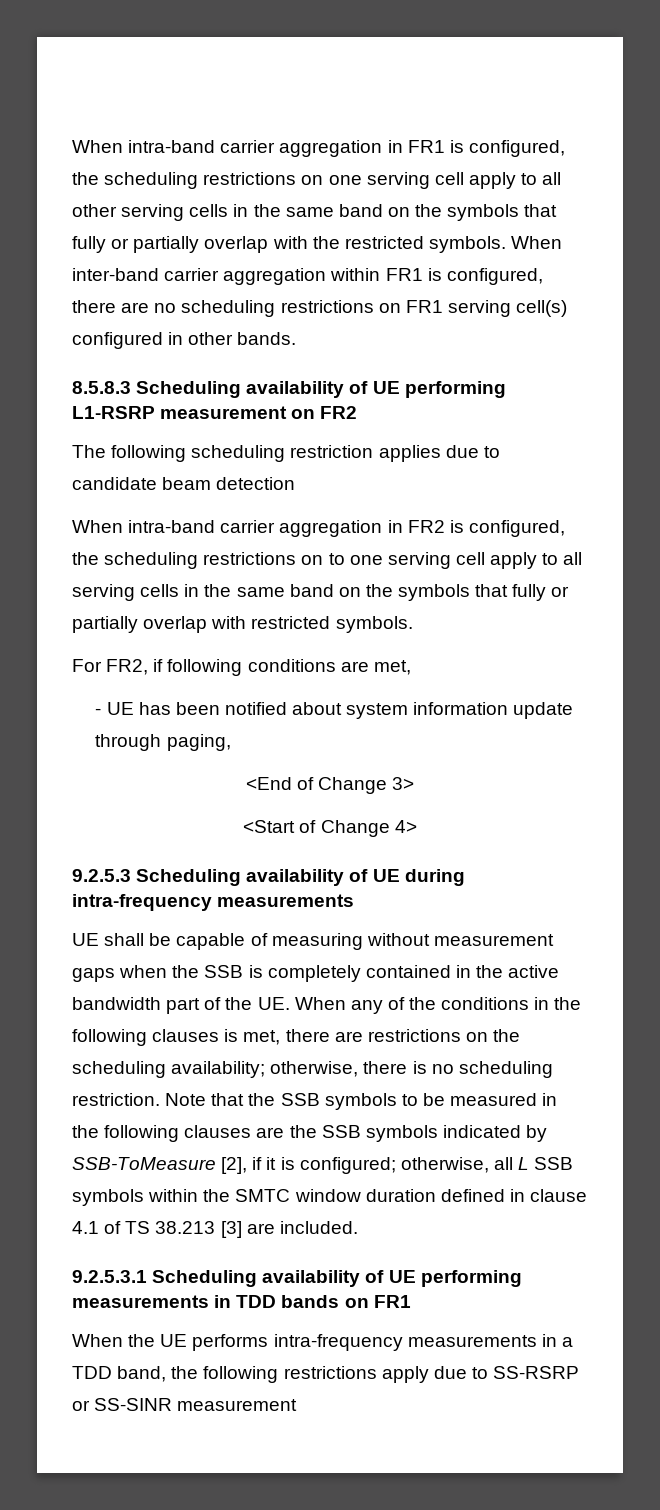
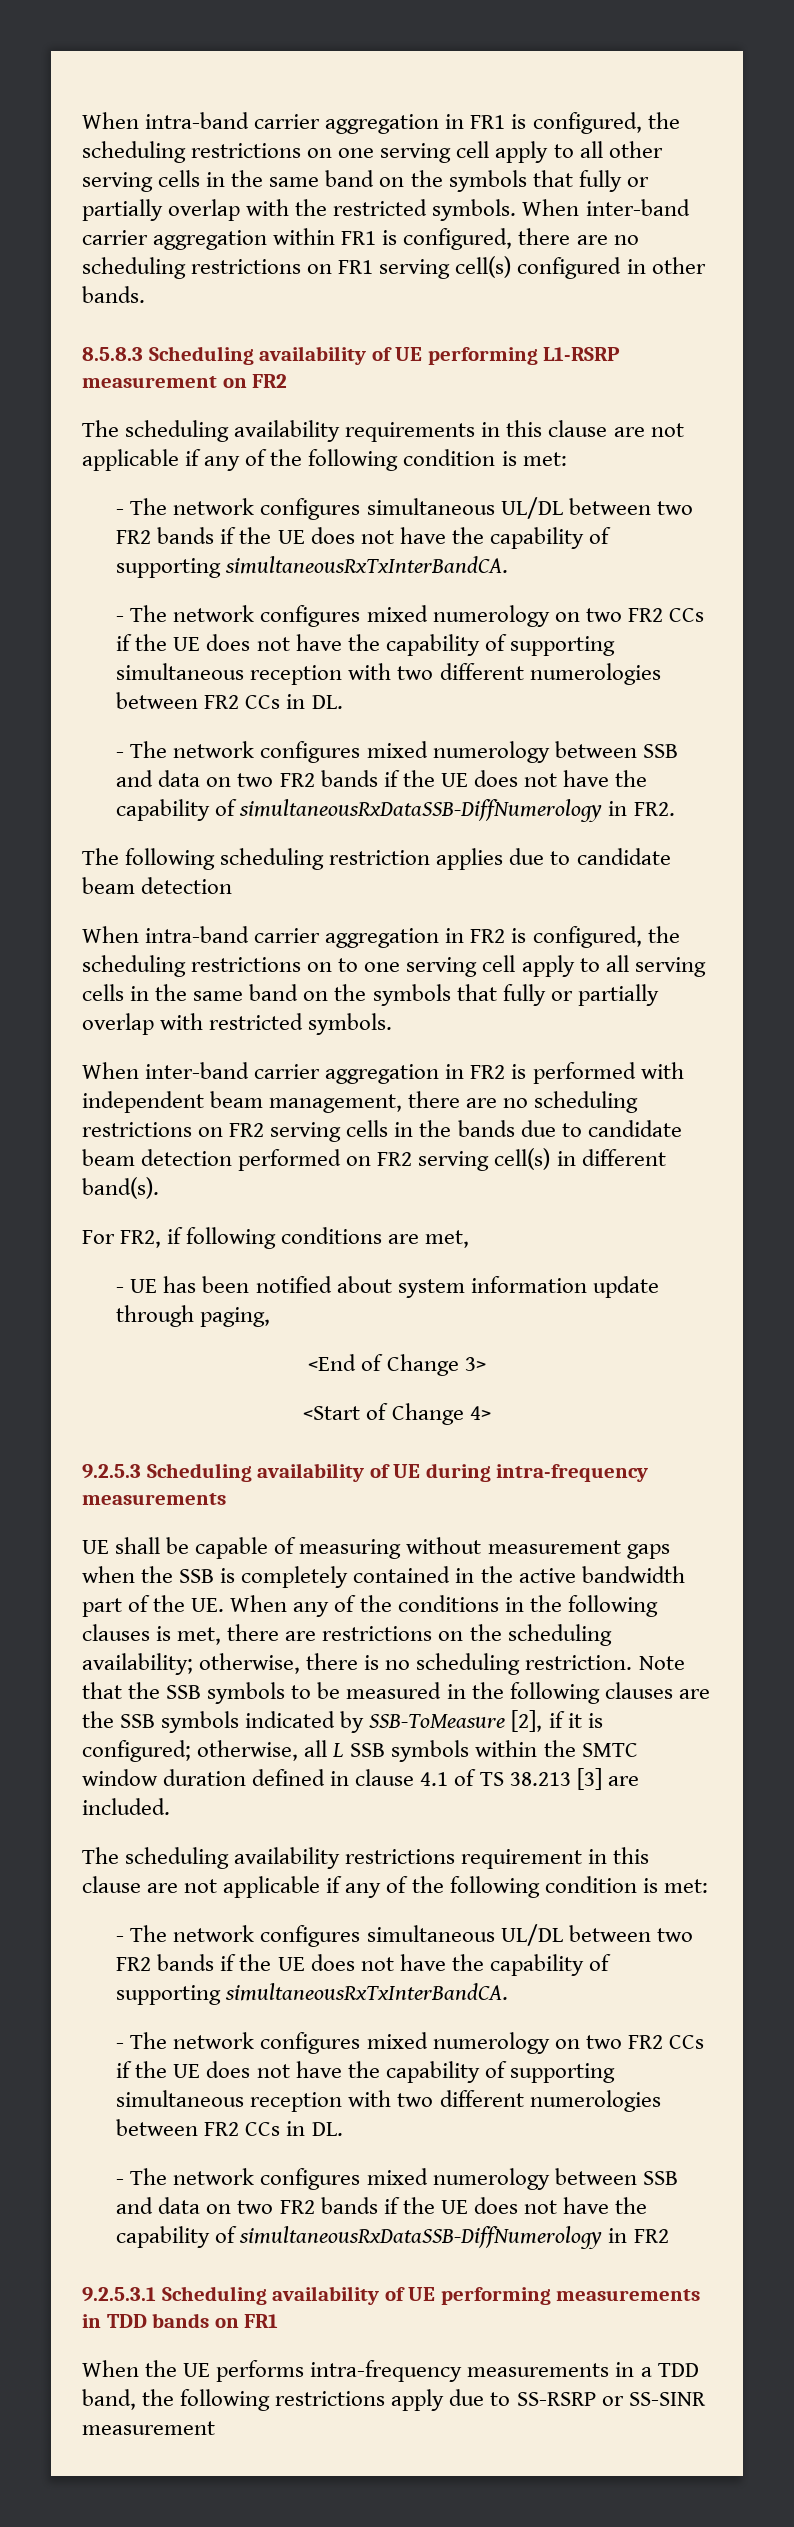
+ The scheduling availability requirements in this clause are not applicable if any of the following condition is met:
+ - The network configures simultaneous UL/DL between two FR2 bands if the UE does not have the capability of supporting simultaneousRxTxInterBandCA.
+ - The network configures mixed numerology on two FR2 CCs if the UE does not have the capability of supporting simultaneous reception with two different numerologies between FR2 CCs in DL.
+ - The network configures mixed numerology between SSB and data on two FR2 bands if the UE does not have the capability of simultaneousRxDataSSB-DiffNumerology in FR2.
+ When inter-band carrier aggregation in FR2 is performed with independent beam management, there are no scheduling restrictions on FR2 serving cells in the bands due to candidate beam detection performed on FR2 serving cell(s) in different band(s).
+ The scheduling availability restrictions requirement in this clause are not applicable if any of the following condition is met:
+ - The network configures simultaneous UL/DL between two FR2 bands if the UE does not have the capability of supporting simultaneousRxTxInterBandCA.
+ - The network configures mixed numerology on two FR2 CCs if the UE does not have the capability of supporting simultaneous reception with two different numerologies between FR2 CCs in DL.
+ - The network configures mixed numerology between SSB and data on two FR2 bands if the UE does not have the capability of simultaneousRxDataSSB-DiffNumerology in FR2

